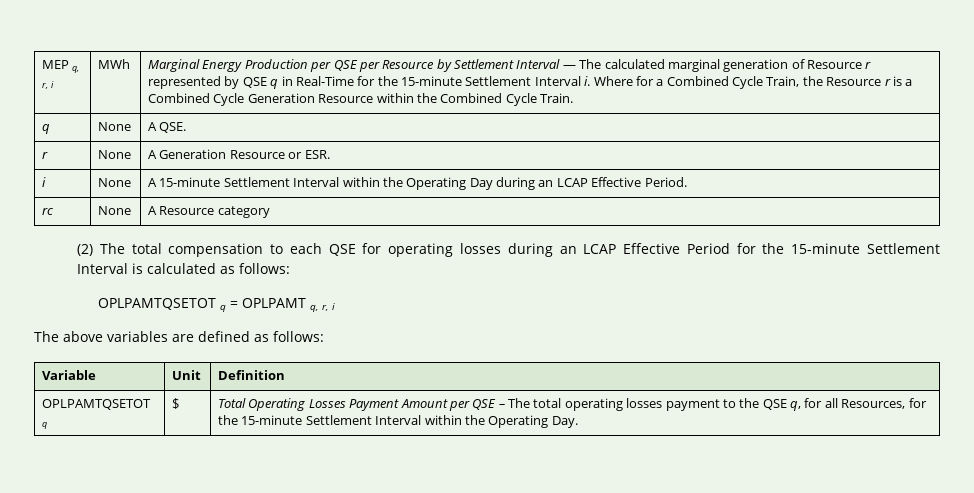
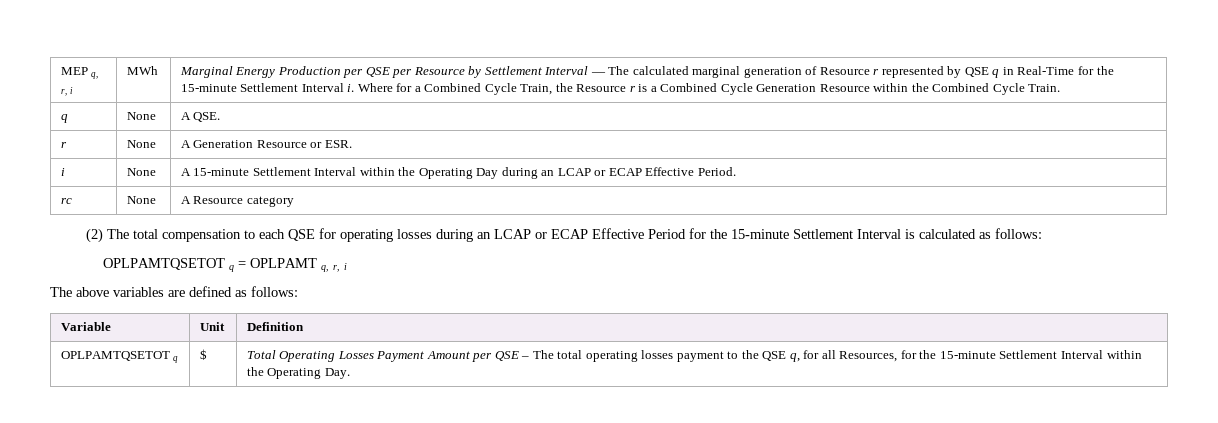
- i | None | A 15-minute Settlement Interval within the Operating Day during an LCAP Effective Period.
+ i | None | A 15-minute Settlement Interval within the Operating Day during an LCAP or ECAP Effective Period.
- (2) The total compensation to each QSE for operating losses during an LCAP Effective Period for the 15-minute Settlement Interval is calculated as follows:
+ (2) The total compensation to each QSE for operating losses during an LCAP or ECAP Effective Period for the 15-minute Settlement Interval is calculated as follows:

